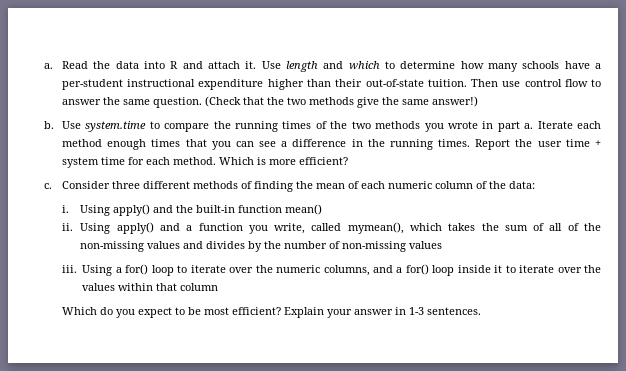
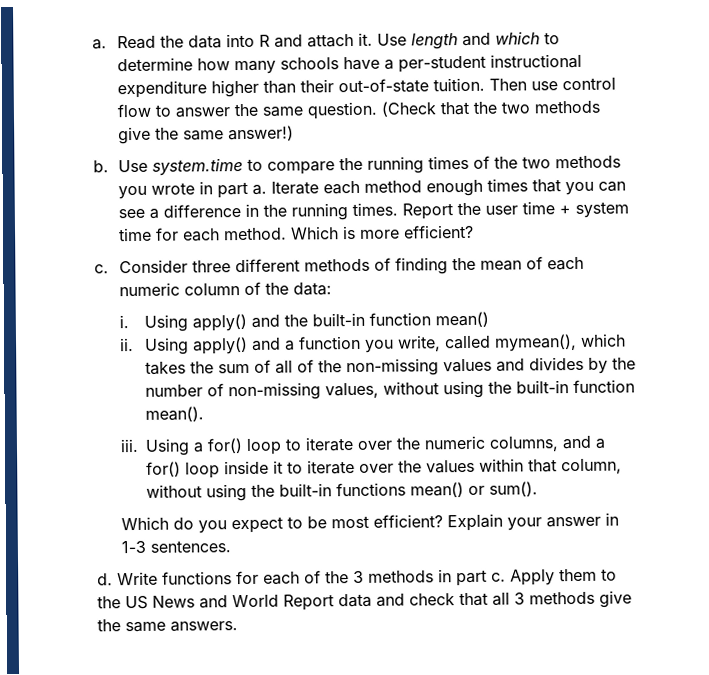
- Using apply() and a function you write, called mymean(), which takes the sum of all of the non-missing values and divides by the number of non-missing values
+ Using apply() and a function you write, called mymean(), which takes the sum of all of the non-missing values and divides by the number of non-missing values, without using the built-in function mean().
- Using a for() loop to iterate over the numeric columns, and a for() loop inside it to iterate over the values within that column
+ Using a for() loop to iterate over the numeric columns, and a for() loop inside it to iterate over the values within that column, without using the built-in functions mean() or sum().
+ d. Write functions for each of the 3 methods in part c. Apply them to the US News and World Report data and check that all 3 methods give the same answers.

